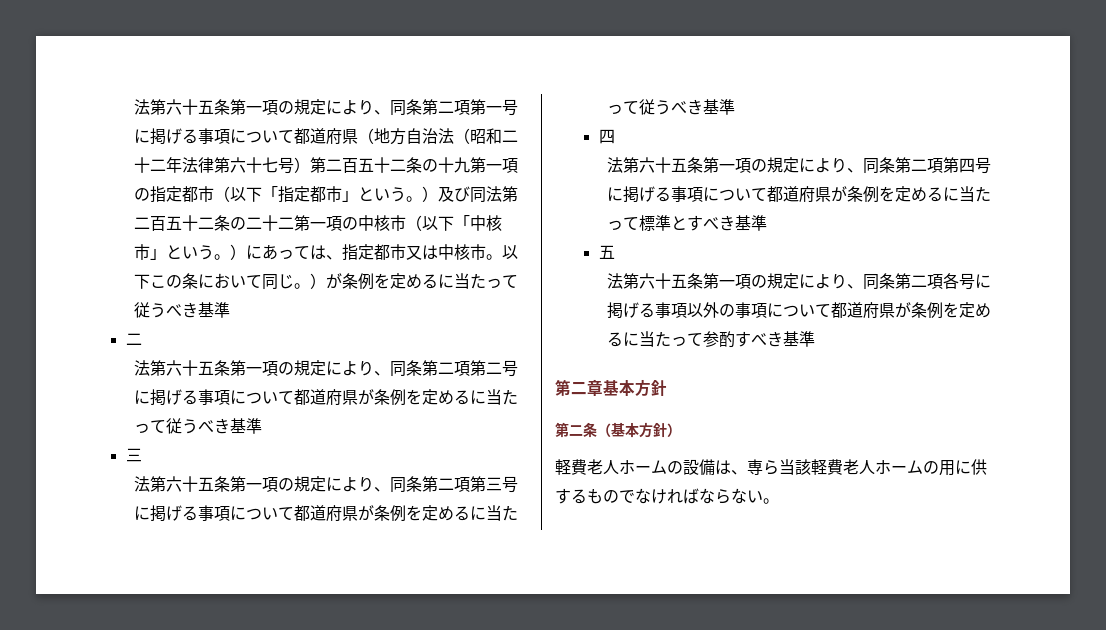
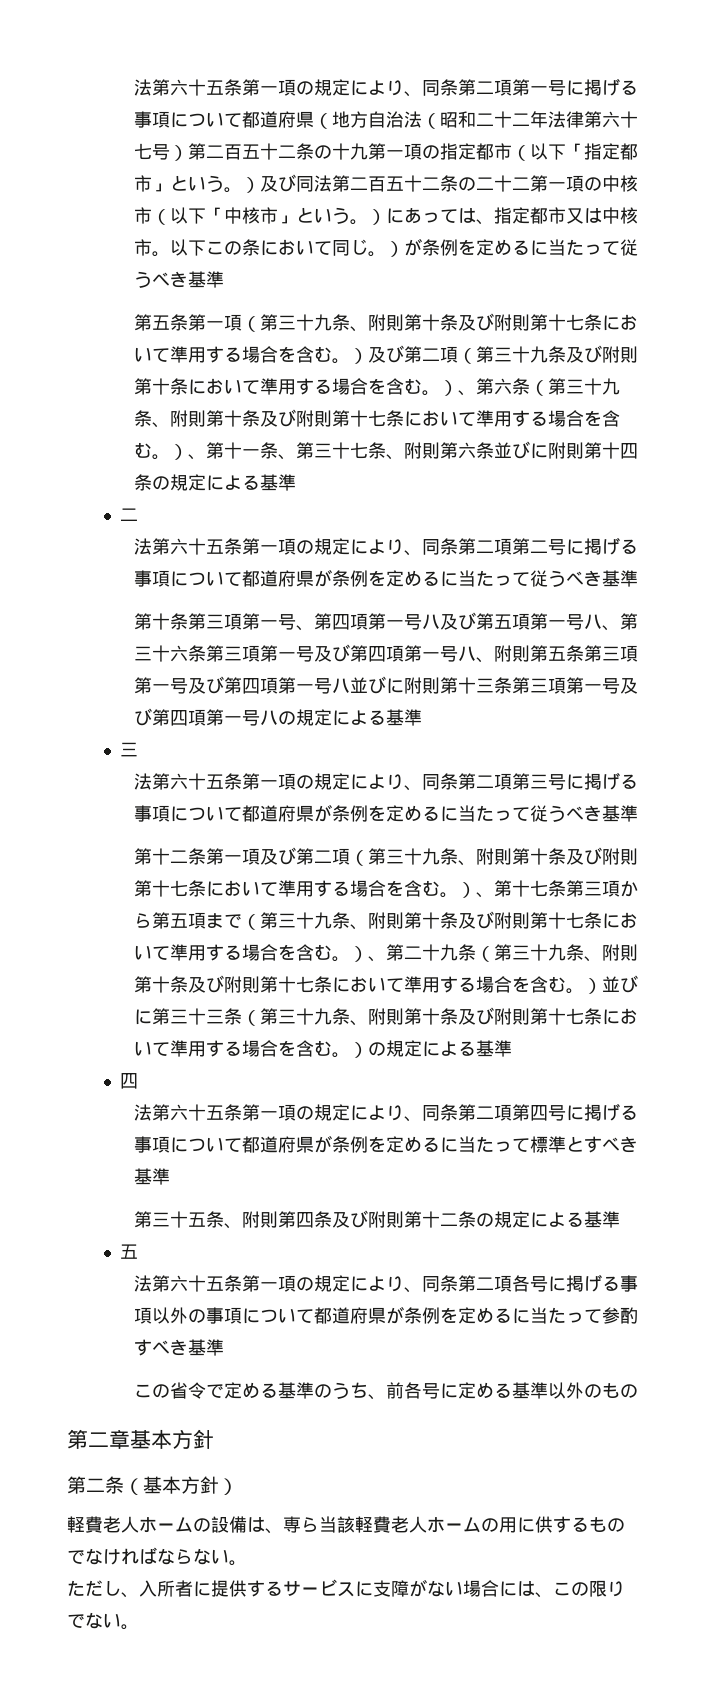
+ 第五条第一項（第三十九条、附則第十条及び附則第十七条において準用する場合を含む。）及び第二項（第三十九条及び附則第十条において準用する場合を含む。）、第六条（第三十九条、附則第十条及び附則第十七条において準用する場合を含む。）、第十一条、第三十七条、附則第六条並びに附則第十四条の規定による基準
+ 第十条第三項第一号、第四項第一号ハ及び第五項第一号ハ、第三十六条第三項第一号及び第四項第一号ハ、附則第五条第三項第一号及び第四項第一号ハ並びに附則第十三条第三項第一号及び第四項第一号ハの規定による基準
+ 第十二条第一項及び第二項（第三十九条、附則第十条及び附則第十七条において準用する場合を含む。）、第十七条第三項から第五項まで（第三十九条、附則第十条及び附則第十七条において準用する場合を含む。）、第二十九条（第三十九条、附則第十条及び附則第十七条において準用する場合を含む。）並びに第三十三条（第三十九条、附則第十条及び附則第十七条において準用する場合を含む。）の規定による基準
+ 第三十五条、附則第四条及び附則第十二条の規定による基準
+ この省令で定める基準のうち、前各号に定める基準以外のもの
+ ただし、入所者に提供するサービスに支障がない場合には、この限りでない。

